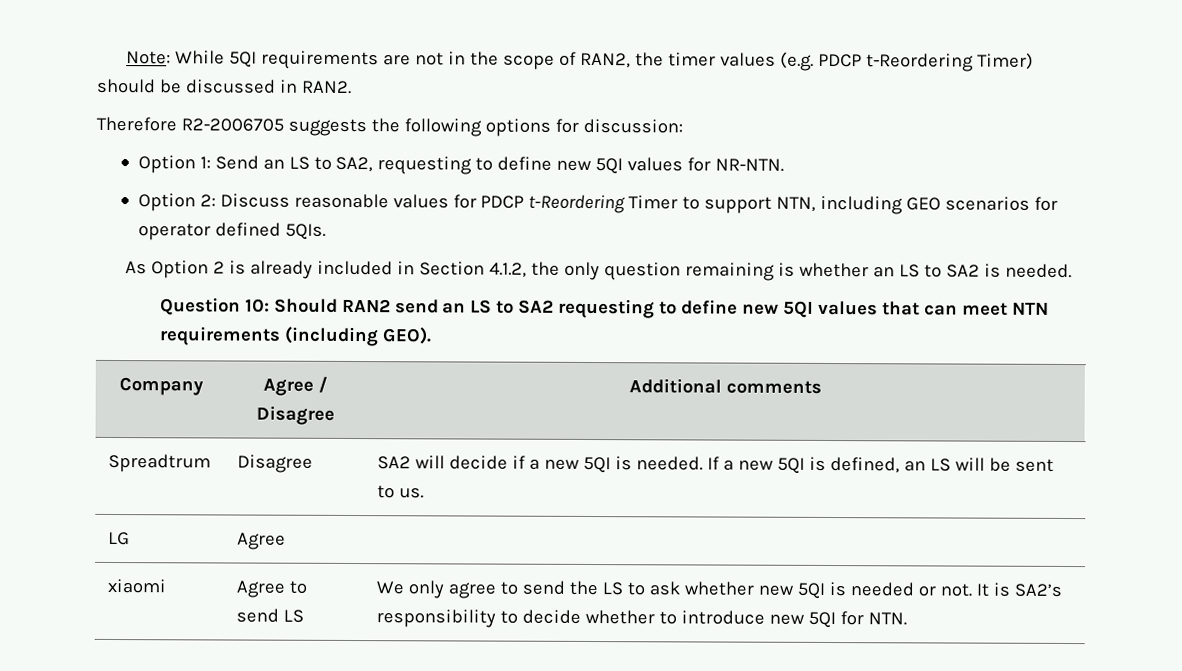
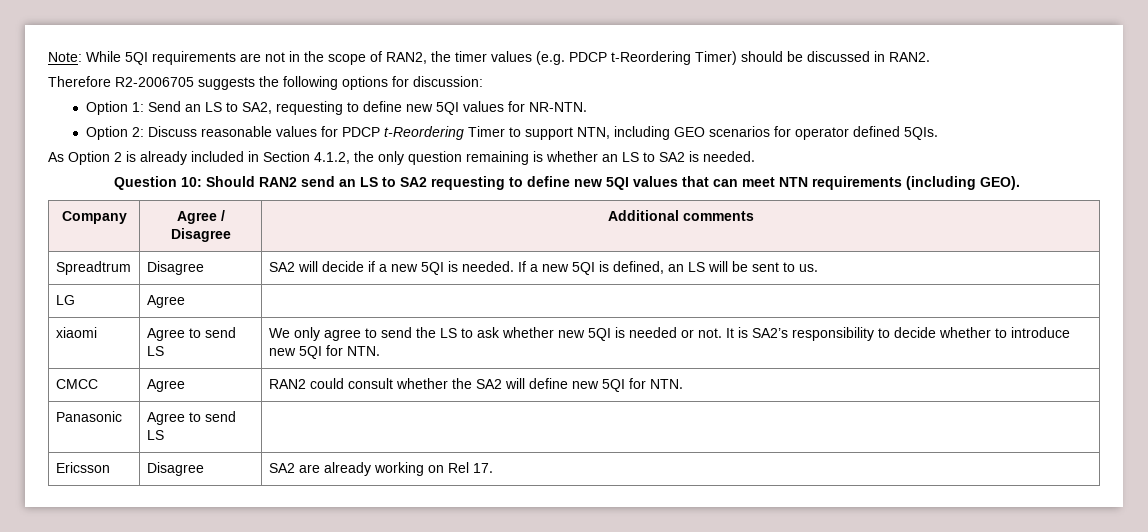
+ CMCC | Agree | RAN2 could consult whether the SA2 will define new 5QI for NTN.
+ Panasonic | Agree to send LS |
+ Ericsson | Disagree | SA2 are already working on Rel 17.

